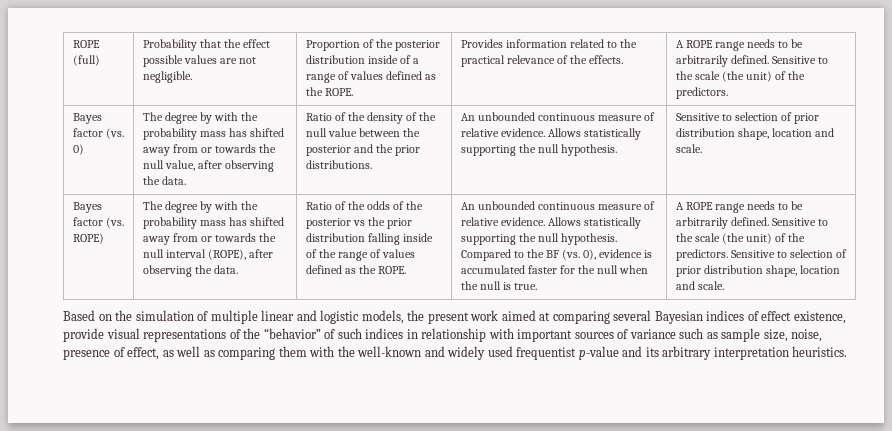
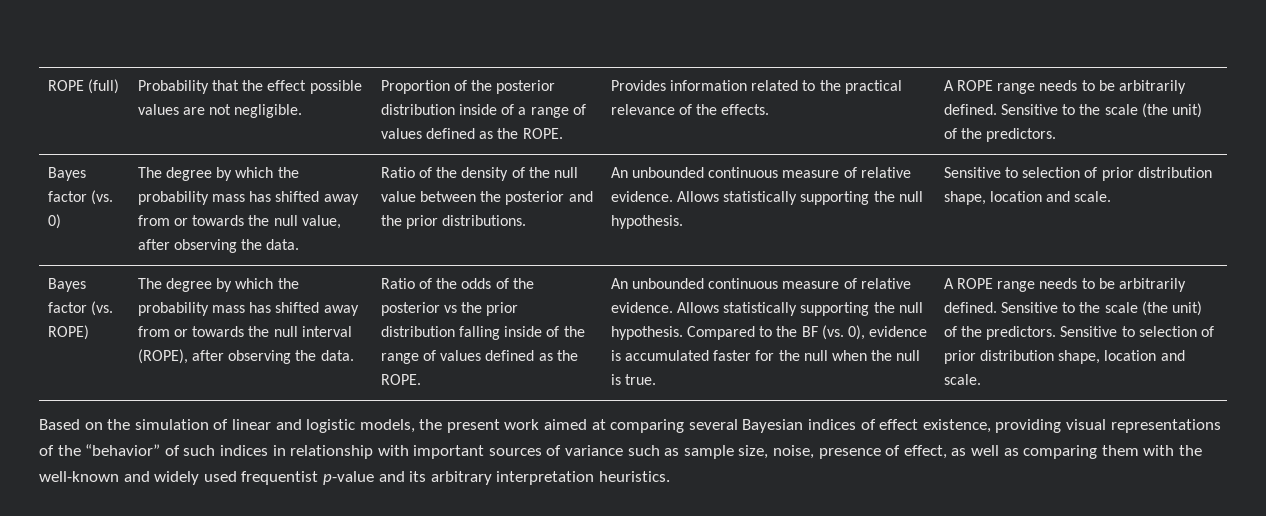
- The degree by with the probability mass has shifted away from or towards the null value, after observing the data.
+ The degree by which the probability mass has shifted away from or towards the null value, after observing the data.
- The degree by with the probability mass has shifted away from or towards the null interval (ROPE), after observing the data.
+ The degree by which the probability mass has shifted away from or towards the null interval (ROPE), after observing the data.
- Based on the simulation of multiple linear and logistic models, the present work aimed at comparing several Bayesian indices of effect existence, provide visual representations of the “behavior” of such indices in relationship with important sources of variance such as sample size, noise, presence of effect, as well as comparing them with the well-known and widely used frequentist p-value and its arbitrary interpretation heuristics.
+ Based on the simulation of linear and logistic models, the present work aimed at comparing several Bayesian indices of effect existence, providing visual representations of the “behavior” of such indices in relationship with important sources of variance such as sample size, noise, presence of effect, as well as comparing them with the well-known and widely used frequentist p-value and its arbitrary interpretation heuristics.

